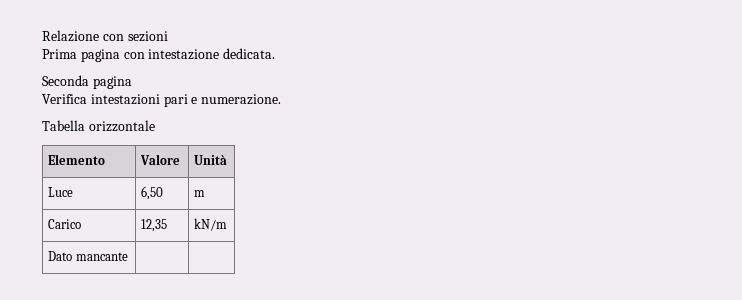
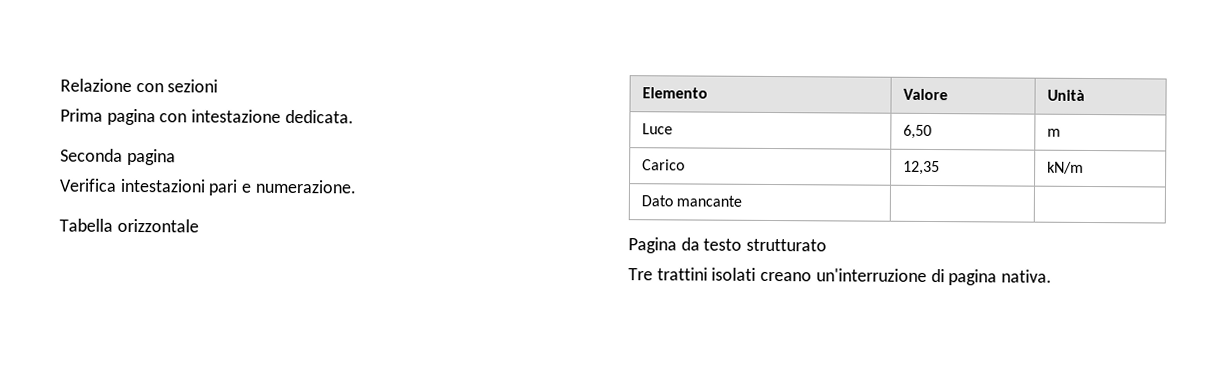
+ Pagina da testo strutturato
+ Tre trattini isolati creano un'interruzione di pagina nativa.

